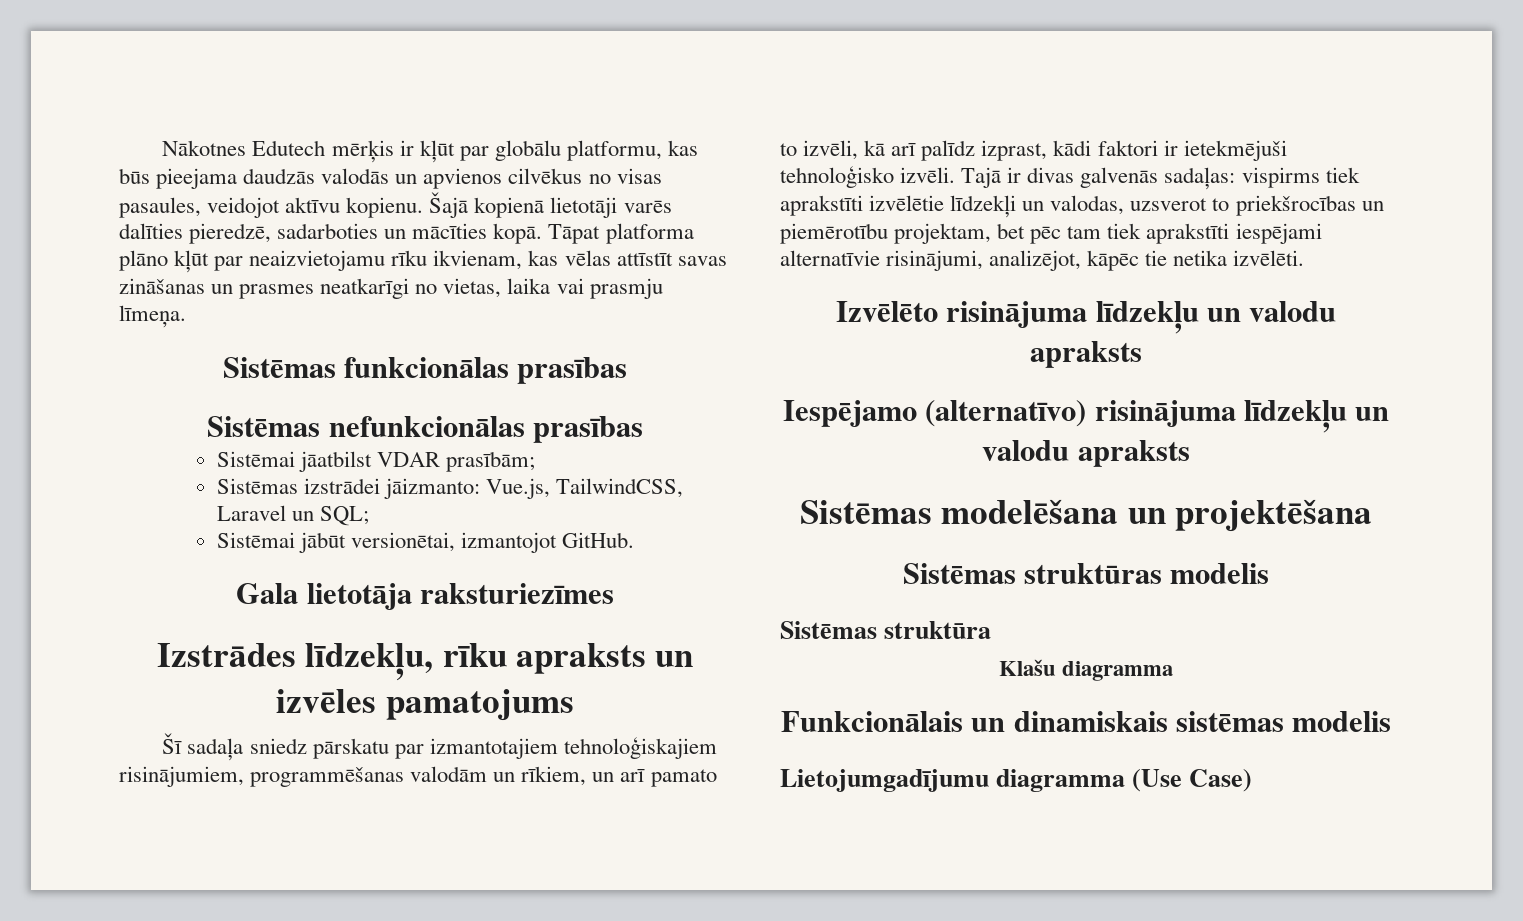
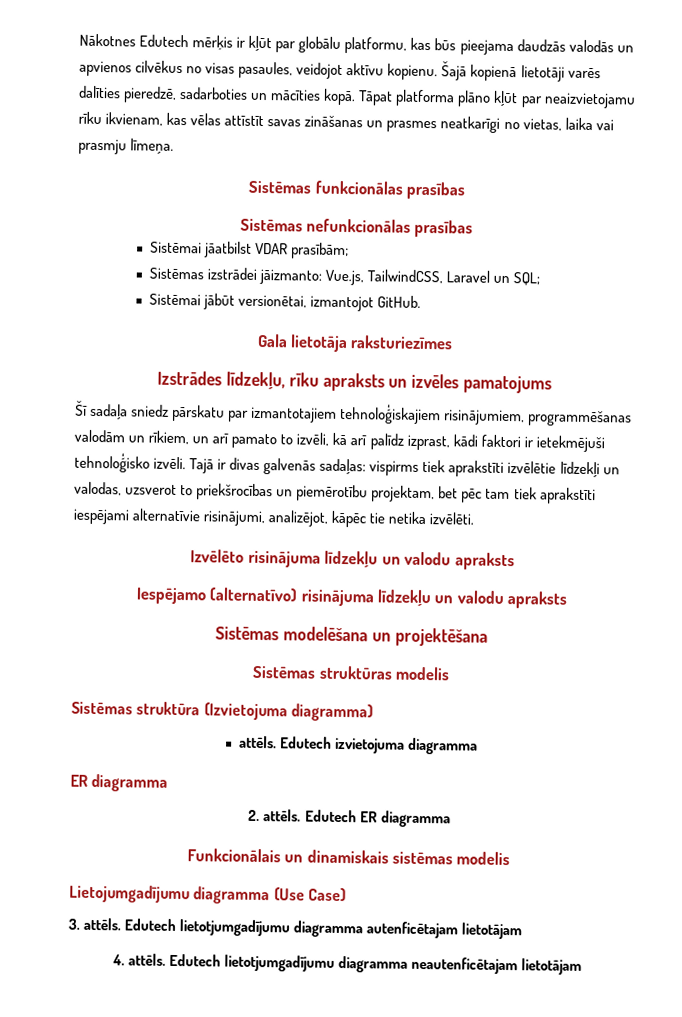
- Sistēmas struktūra
- Klašu diagramma
+ Sistēmas struktūra (Izvietojuma diagramma)
+ attēls. Edutech izvietojuma diagramma
+ ER diagramma
+ 2. attēls. Edutech ER diagramma
+ 3. attēls. Edutech lietotjumgadījumu diagramma autenficētajam lietotājam
+ 4. attēls. Edutech lietotjumgadījumu diagramma neautenficētajam lietotājam

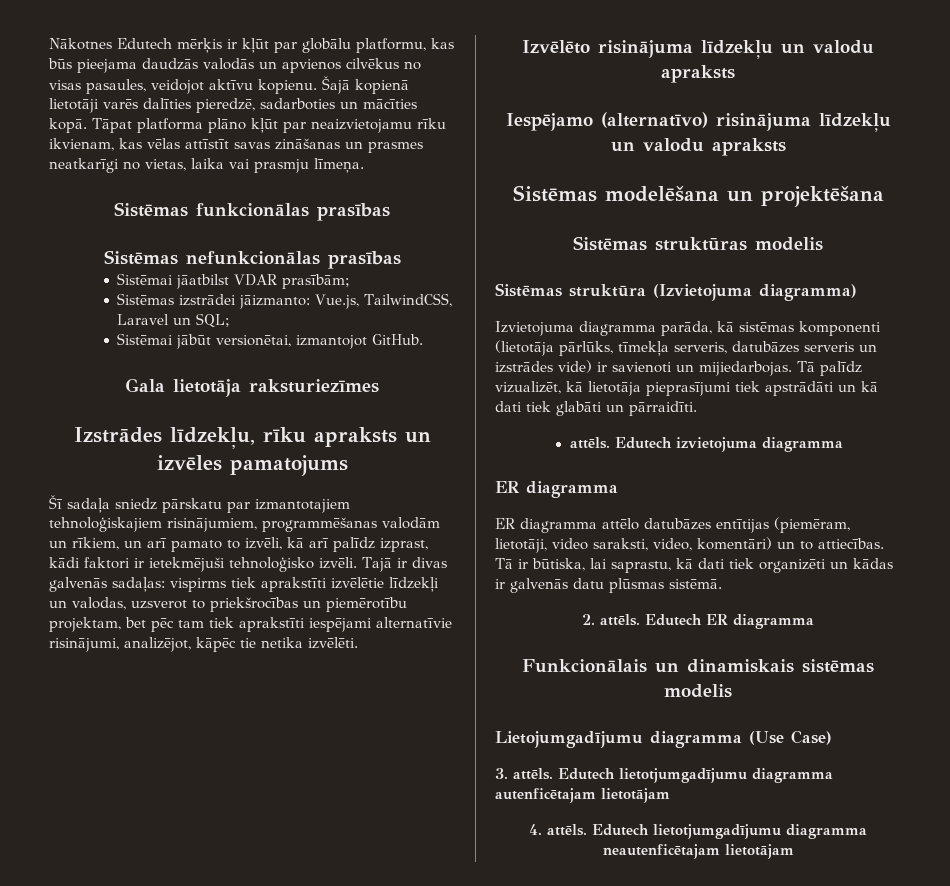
+ Izvietojuma diagramma parāda, kā sistēmas komponenti (lietotāja pārlūks, tīmekļa serveris, datubāzes serveris un izstrādes vide) ir savienoti un mijiedarbojas. Tā palīdz vizualizēt, kā lietotāja pieprasījumi tiek apstrādāti un kā dati tiek glabāti un pārraidīti.
+ ER diagramma attēlo datubāzes entītijas (piemēram, lietotāji, video saraksti, video, komentāri) un to attiecības. Tā ir būtiska, lai saprastu, kā dati tiek organizēti un kādas ir galvenās datu plūsmas sistēmā.

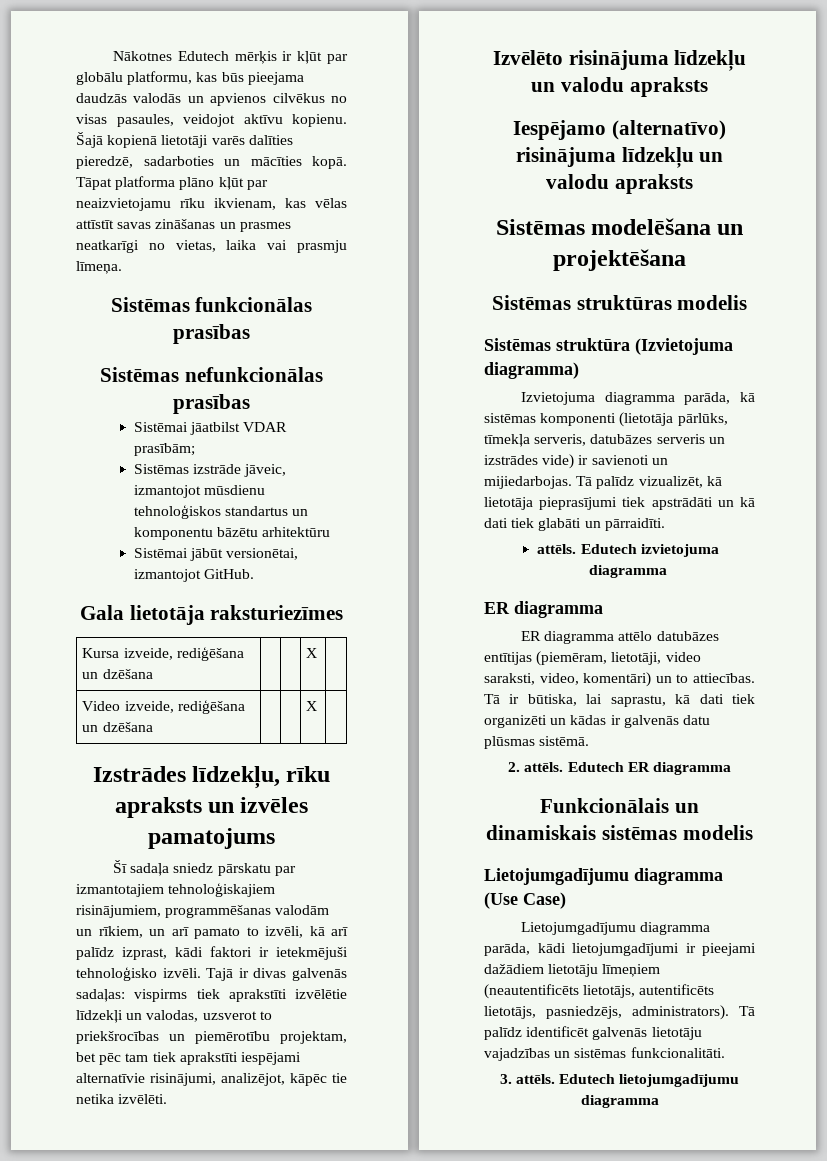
- Sistēmas izstrādei jāizmanto: Vue.js, TailwindCSS, Laravel un SQL;
+ Sistēmas izstrāde jāveic, izmantojot mūsdienu tehnoloģiskos standartus un komponentu bāzētu arhitektūru
+ Kursa izveide, rediģēšana un dzēšana | | | X |
+ Video izveide, rediģēšana un dzēšana | | | X |
- 3. attēls. Edutech lietotjumgadījumu diagramma autenficētajam lietotājam
- 4. attēls. Edutech lietotjumgadījumu diagramma neautenficētajam lietotājam
+ Lietojumgadījumu diagramma parāda, kādi lietojumgadījumi ir pieejami dažādiem lietotāju līmeņiem (neautentificēts lietotājs, autentificēts lietotājs, pasniedzējs, administrators). Tā palīdz identificēt galvenās lietotāju vajadzības un sistēmas funkcionalitāti.
+ 3. attēls. Edutech lietojumgadījumu diagramma

